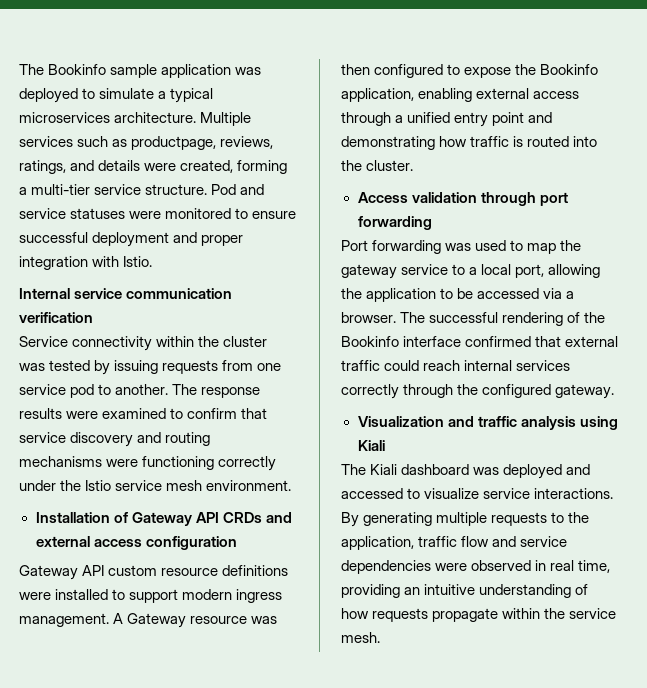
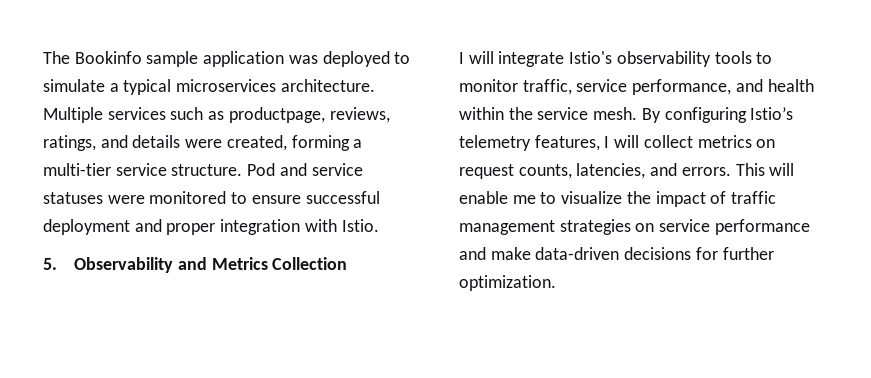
- Internal service communication verification
- Service connectivity within the cluster was tested by issuing requests from one service pod to another. The response results were examined to confirm that service discovery and routing mechanisms were functioning correctly under the Istio service mesh environment.
- Installation of Gateway API CRDs and external access configuration
- Gateway API custom resource definitions were installed to support modern ingress management. A Gateway resource was then configured to expose the Bookinfo application, enabling external access through a unified entry point and demonstrating how traffic is routed into the cluster.
- Access validation through port forwarding
- Port forwarding was used to map the gateway service to a local port, allowing the application to be accessed via a browser. The successful rendering of the Bookinfo interface confirmed that external traffic could reach internal services correctly through the configured gateway.
- Visualization and traffic analysis using Kiali
- The Kiali dashboard was deployed and accessed to visualize service interactions. By generating multiple requests to the application, traffic flow and service dependencies were observed in real time, providing an intuitive understanding of how requests propagate within the service mesh.
+ 5. Observability and Metrics Collection
+ I will integrate Istio's observability tools to monitor traffic, service performance, and health within the service mesh. By configuring Istio’s telemetry features, I will collect metrics on request counts, latencies, and errors. This will enable me to visualize the impact of traffic management strategies on service performance and make data-driven decisions for further optimization.

